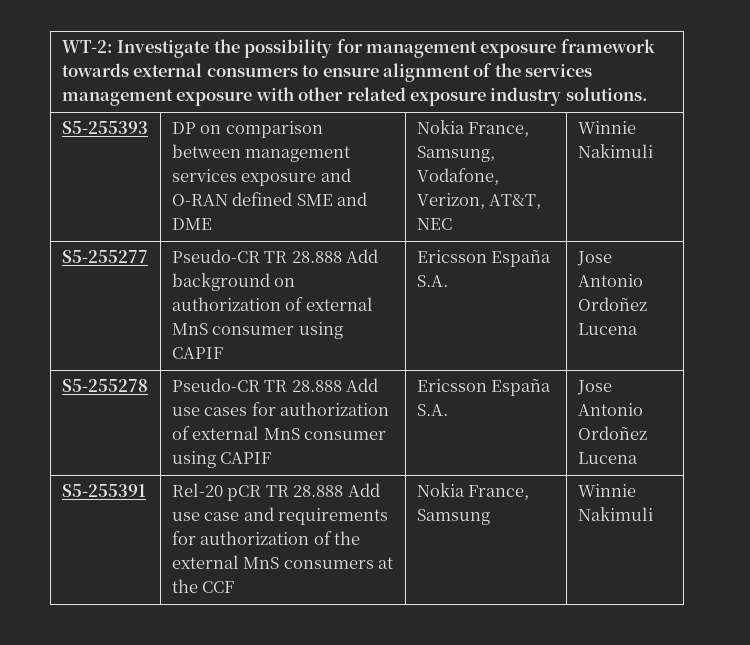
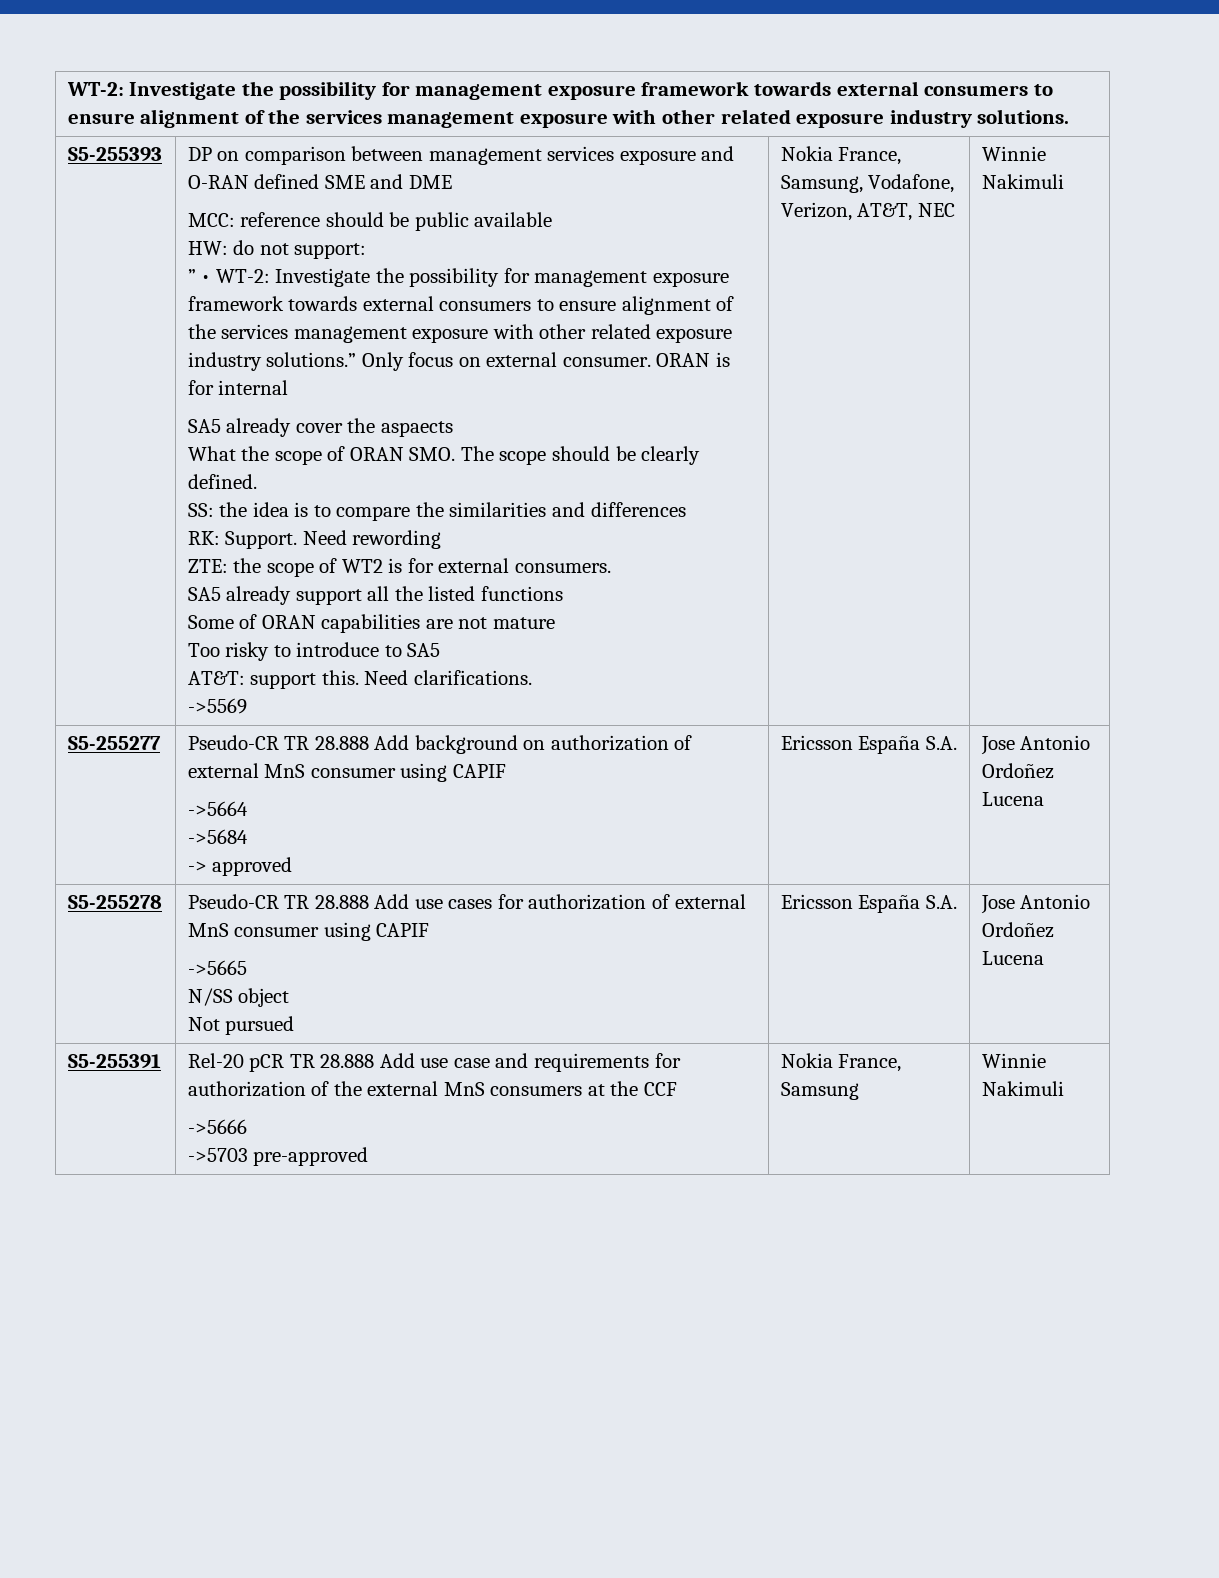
+ MCC: reference should be public available
+ HW: do not support:
+ ” • WT-2: Investigate the possibility for management exposure framework towards external consumers to ensure alignment of the services management exposure with other related exposure industry solutions.” Only focus on external consumer. ORAN is for internal
+ SA5 already cover the aspaects
+ What the scope of ORAN SMO. The scope should be clearly defined.
+ SS: the idea is to compare the similarities and differences
+ RK: Support. Need rewording
+ ZTE: the scope of WT2 is for external consumers.
+ SA5 already support all the listed functions
+ Some of ORAN capabilities are not mature
+ Too risky to introduce to SA5
+ AT&T: support this. Need clarifications.
+ ->5569
- S5-255277 | Pseudo-CR TR 28.888 Add background on authorization of external MnS consumer using CAPIF | Ericsson España S.A. | Jose Antonio Ordoñez Lucena
+ S5-255277 | Pseudo-CR TR 28.888 Add background on authorization of external MnS consumer using CAPIF
+ ->5664
+ ->5684
+ -> approved | Ericsson España S.A. | Jose Antonio Ordoñez Lucena
- S5-255278 | Pseudo-CR TR 28.888 Add use cases for authorization of external MnS consumer using CAPIF | Ericsson España S.A. | Jose Antonio Ordoñez Lucena
+ S5-255278 | Pseudo-CR TR 28.888 Add use cases for authorization of external MnS consumer using CAPIF
+ ->5665
+ N/SS object
+ Not pursued | Ericsson España S.A. | Jose Antonio Ordoñez Lucena
- S5-255391 | Rel-20 pCR TR 28.888 Add use case and requirements for authorization of the external MnS consumers at the CCF | Nokia France, Samsung | Winnie Nakimuli
+ S5-255391 | Rel-20 pCR TR 28.888 Add use case and requirements for authorization of the external MnS consumers at the CCF
+ ->5666
+ ->5703 pre-approved | Nokia France, Samsung | Winnie Nakimuli

